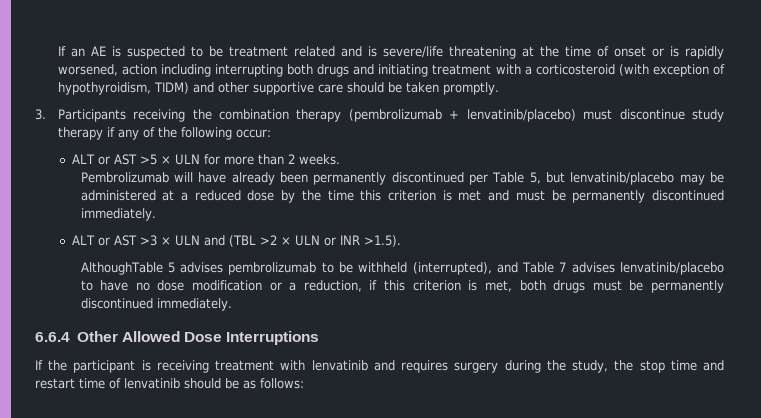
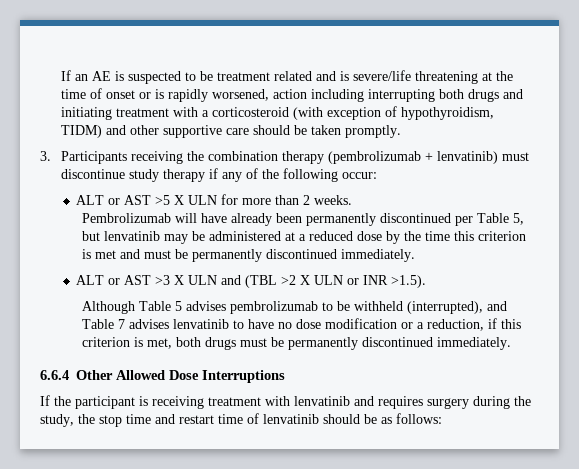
- 3. Participants receiving the combination therapy (pembrolizumab + lenvatinib/placebo) must discontinue study therapy if any of the following occur:
+ 3. Participants receiving the combination therapy (pembrolizumab + lenvatinib) must discontinue study therapy if any of the following occur:
- ALT or AST >5 × ULN for more than 2 weeks.
+ ALT or AST >5 X ULN for more than 2 weeks.
- Pembrolizumab will have already been permanently discontinued per Table 5, but lenvatinib/placebo may be administered at a reduced dose by the time this criterion is met and must be permanently discontinued immediately.
+ Pembrolizumab will have already been permanently discontinued per Table 5, but lenvatinib may be administered at a reduced dose by the time this criterion is met and must be permanently discontinued immediately.
- ALT or AST >3 × ULN and (TBL >2 × ULN or INR >1.5).
+ ALT or AST >3 X ULN and (TBL >2 X ULN or INR >1.5).
- AlthoughTable 5 advises pembrolizumab to be withheld (interrupted), and Table 7 advises lenvatinib/placebo to have no dose modification or a reduction, if this criterion is met, both drugs must be permanently discontinued immediately.
+ Although Table 5 advises pembrolizumab to be withheld (interrupted), and Table 7 advises lenvatinib to have no dose modification or a reduction, if this criterion is met, both drugs must be permanently discontinued immediately.

